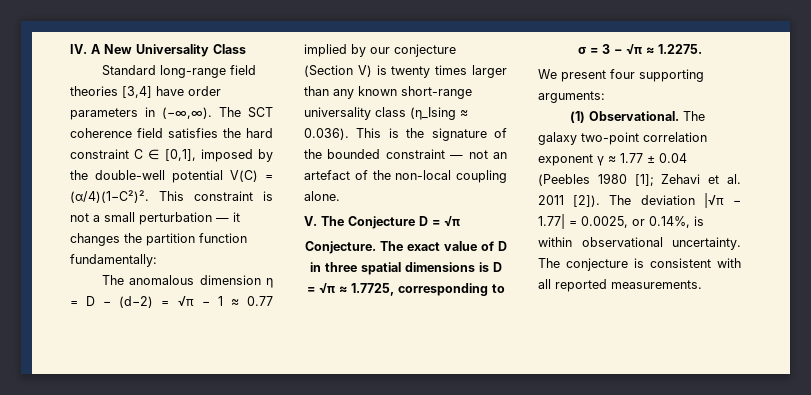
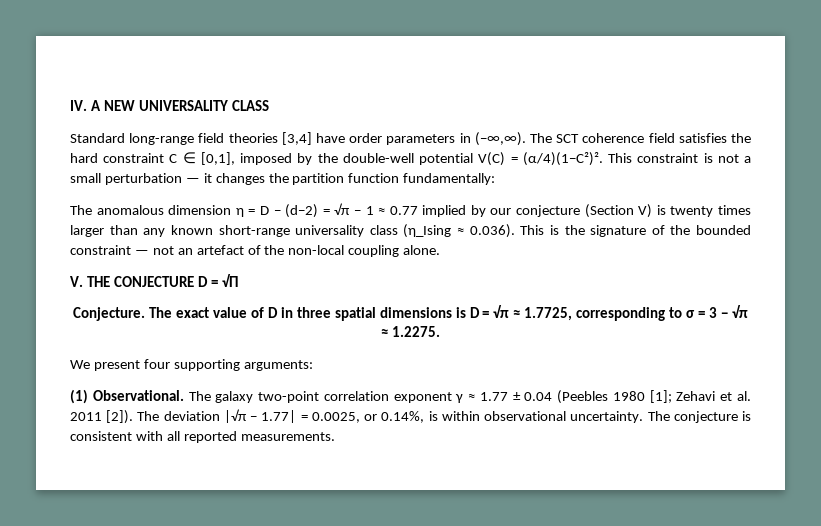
- IV. A New Universality Class
+ IV. A NEW UNIVERSALITY CLASS
- V. The Conjecture D = √π
+ V. THE CONJECTURE D = √Π

